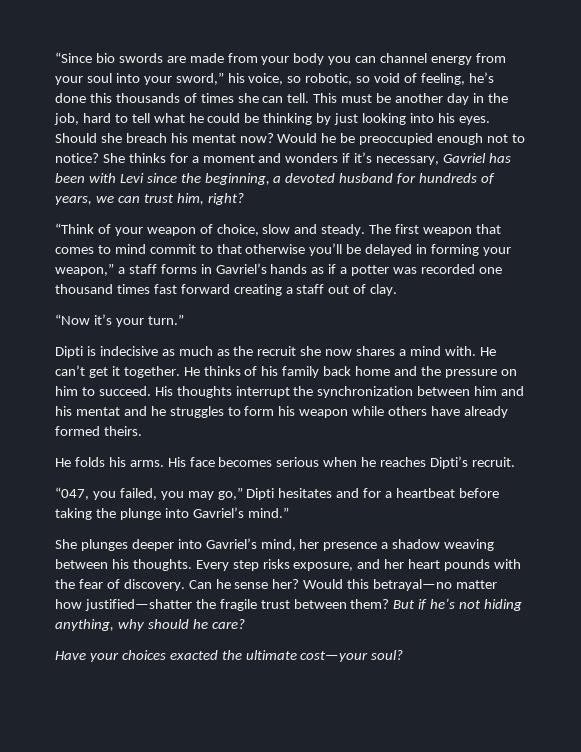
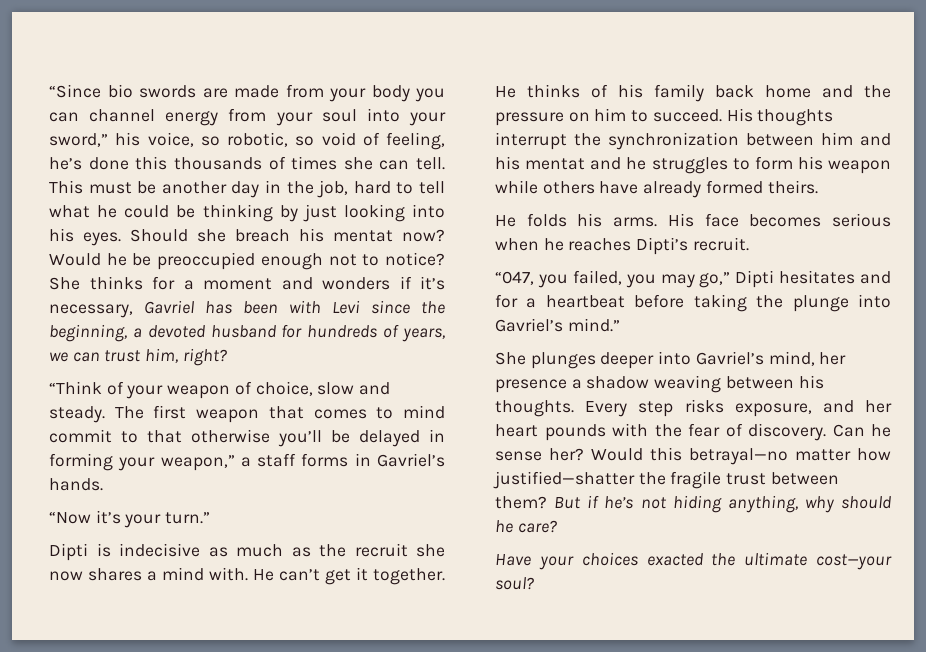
- The first weapon that comes to mind commit to that otherwise you’ll be delayed in forming your weapon,” a staff forms in Gavriel’s hands as if a potter was recorded one thousand times fast forward creating a staff out of clay.
+ The first weapon that comes to mind commit to that otherwise you’ll be delayed in forming your weapon,” a staff forms in Gavriel’s hands.

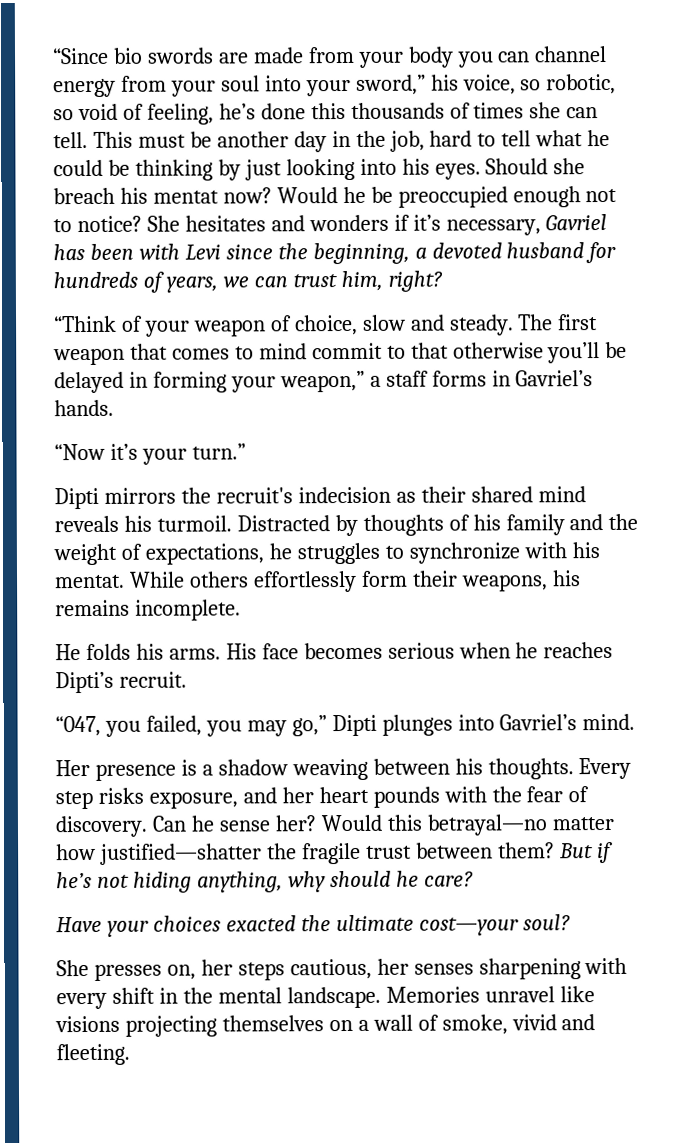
- She thinks for a moment and wonders if it’s necessary, Gavriel has been with Levi since the beginning, a devoted husband for hundreds of years, we can trust him, right?
+ She hesitates and wonders if it’s necessary, Gavriel has been with Levi since the beginning, a devoted husband for hundreds of years, we can trust him, right?
- Dipti is indecisive as much as the recruit she now shares a mind with. He can’t get it together. He thinks of his family back home and the pressure on him to succeed. His thoughts interrupt the synchronization between him and his mentat and he struggles to form his weapon while others have already formed theirs.
+ Dipti mirrors the recruit's indecision as their shared mind reveals his turmoil. Distracted by thoughts of his family and the weight of expectations, he struggles to synchronize with his mentat. While others effortlessly form their weapons, his remains incomplete.
- “047, you failed, you may go,” Dipti hesitates and for a heartbeat before taking the plunge into Gavriel’s mind.”
- She plunges deeper into Gavriel’s mind, her presence a shadow weaving between his thoughts.
+ “047, you failed, you may go,” Dipti plunges into Gavriel’s mind.
+ Her presence is a shadow weaving between his thoughts.
+ She presses on, her steps cautious, her senses sharpening with every shift in the mental landscape. Memories unravel like visions projecting themselves on a wall of smoke, vivid and fleeting.

